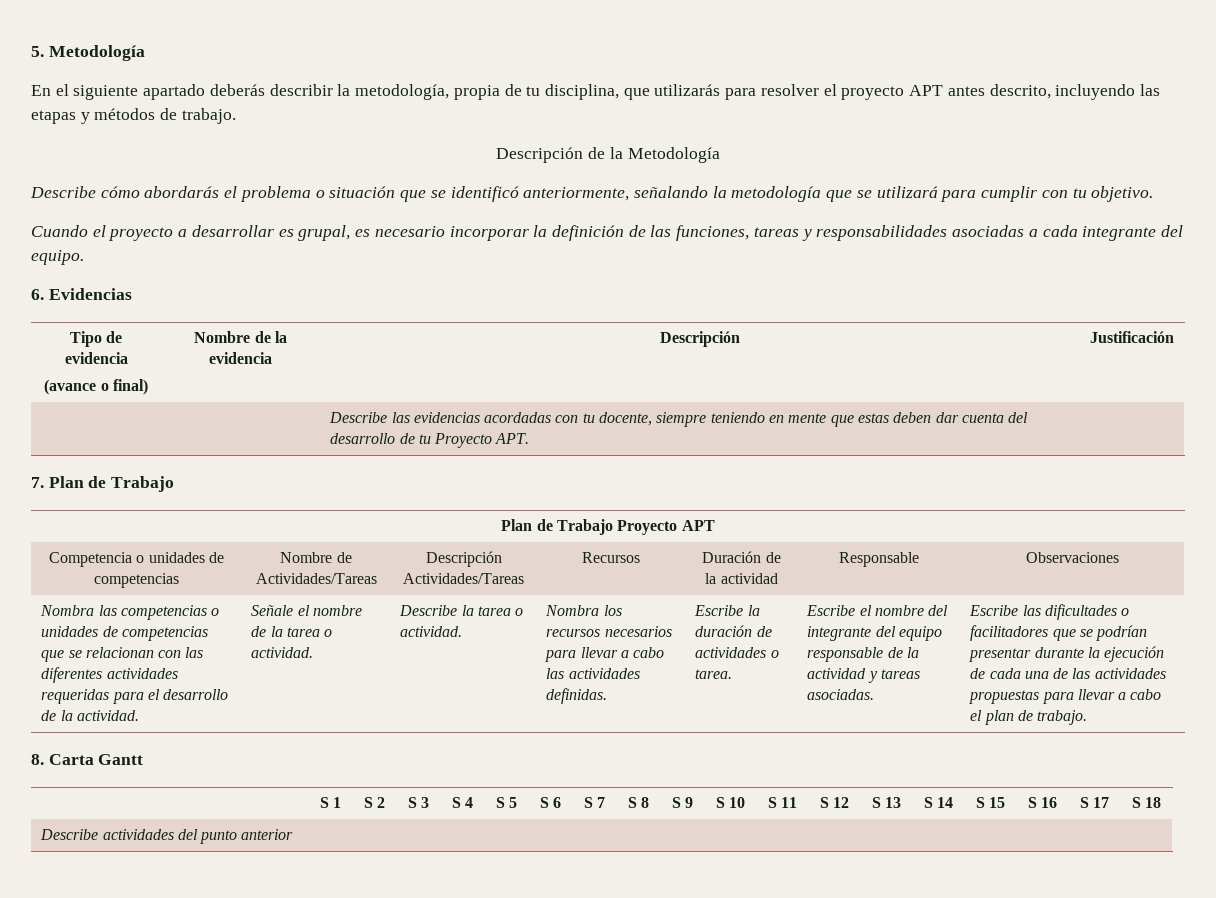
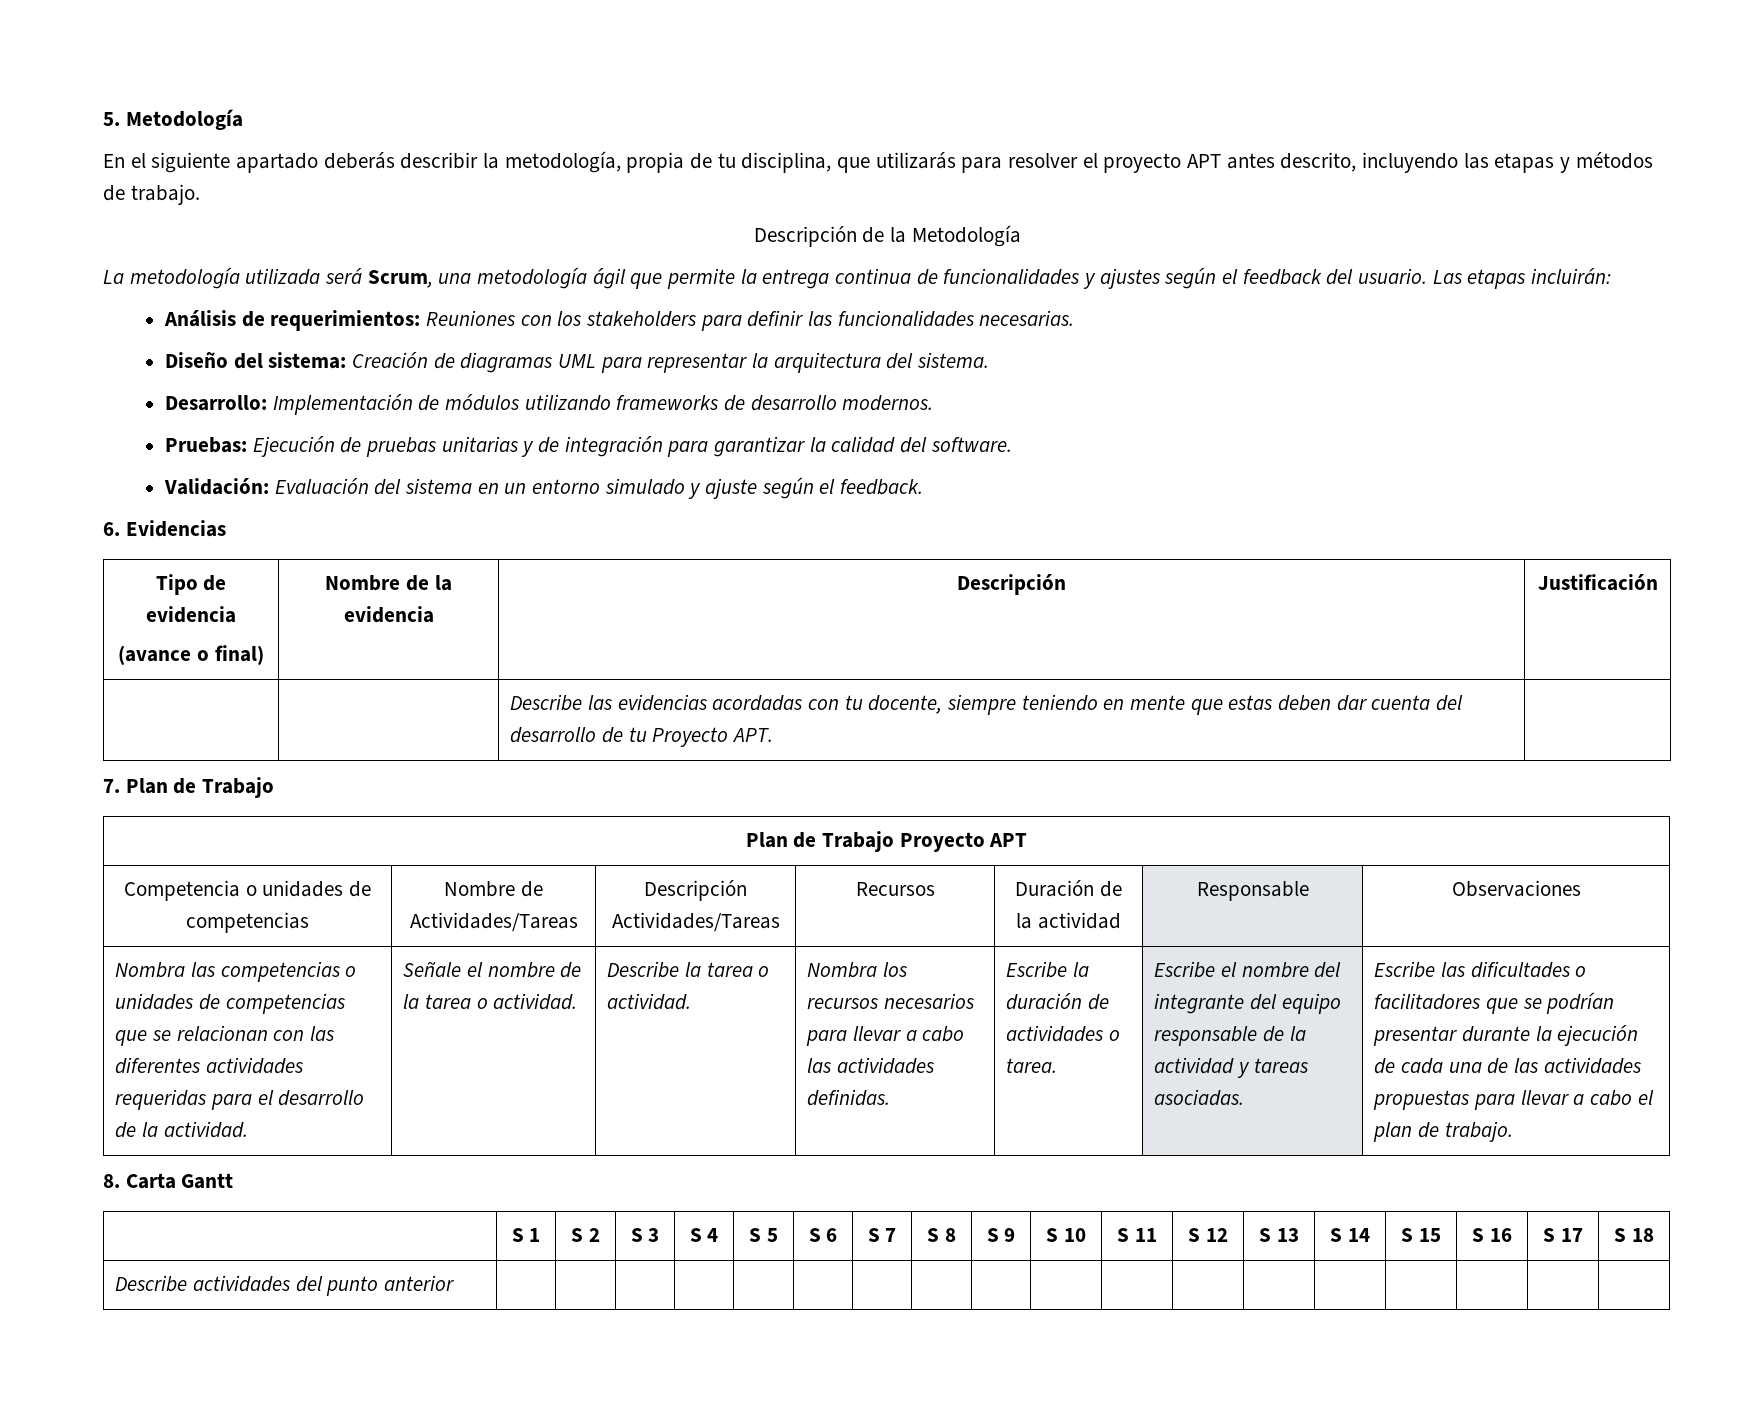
- Describe cómo abordarás el problema o situación que se identificó anteriormente, señalando la metodología que se utilizará para cumplir con tu objetivo.
- Cuando el proyecto a desarrollar es grupal, es necesario incorporar la definición de las funciones, tareas y responsabilidades asociadas a cada integrante del equipo.
+ La metodología utilizada será Scrum, una metodología ágil que permite la entrega continua de funcionalidades y ajustes según el feedback del usuario. Las etapas incluirán:
+ Análisis de requerimientos: Reuniones con los stakeholders para definir las funcionalidades necesarias.
+ Diseño del sistema: Creación de diagramas UML para representar la arquitectura del sistema.
+ Desarrollo: Implementación de módulos utilizando frameworks de desarrollo modernos.
+ Pruebas: Ejecución de pruebas unitarias y de integración para garantizar la calidad del software.
+ Validación: Evaluación del sistema en un entorno simulado y ajuste según el feedback.

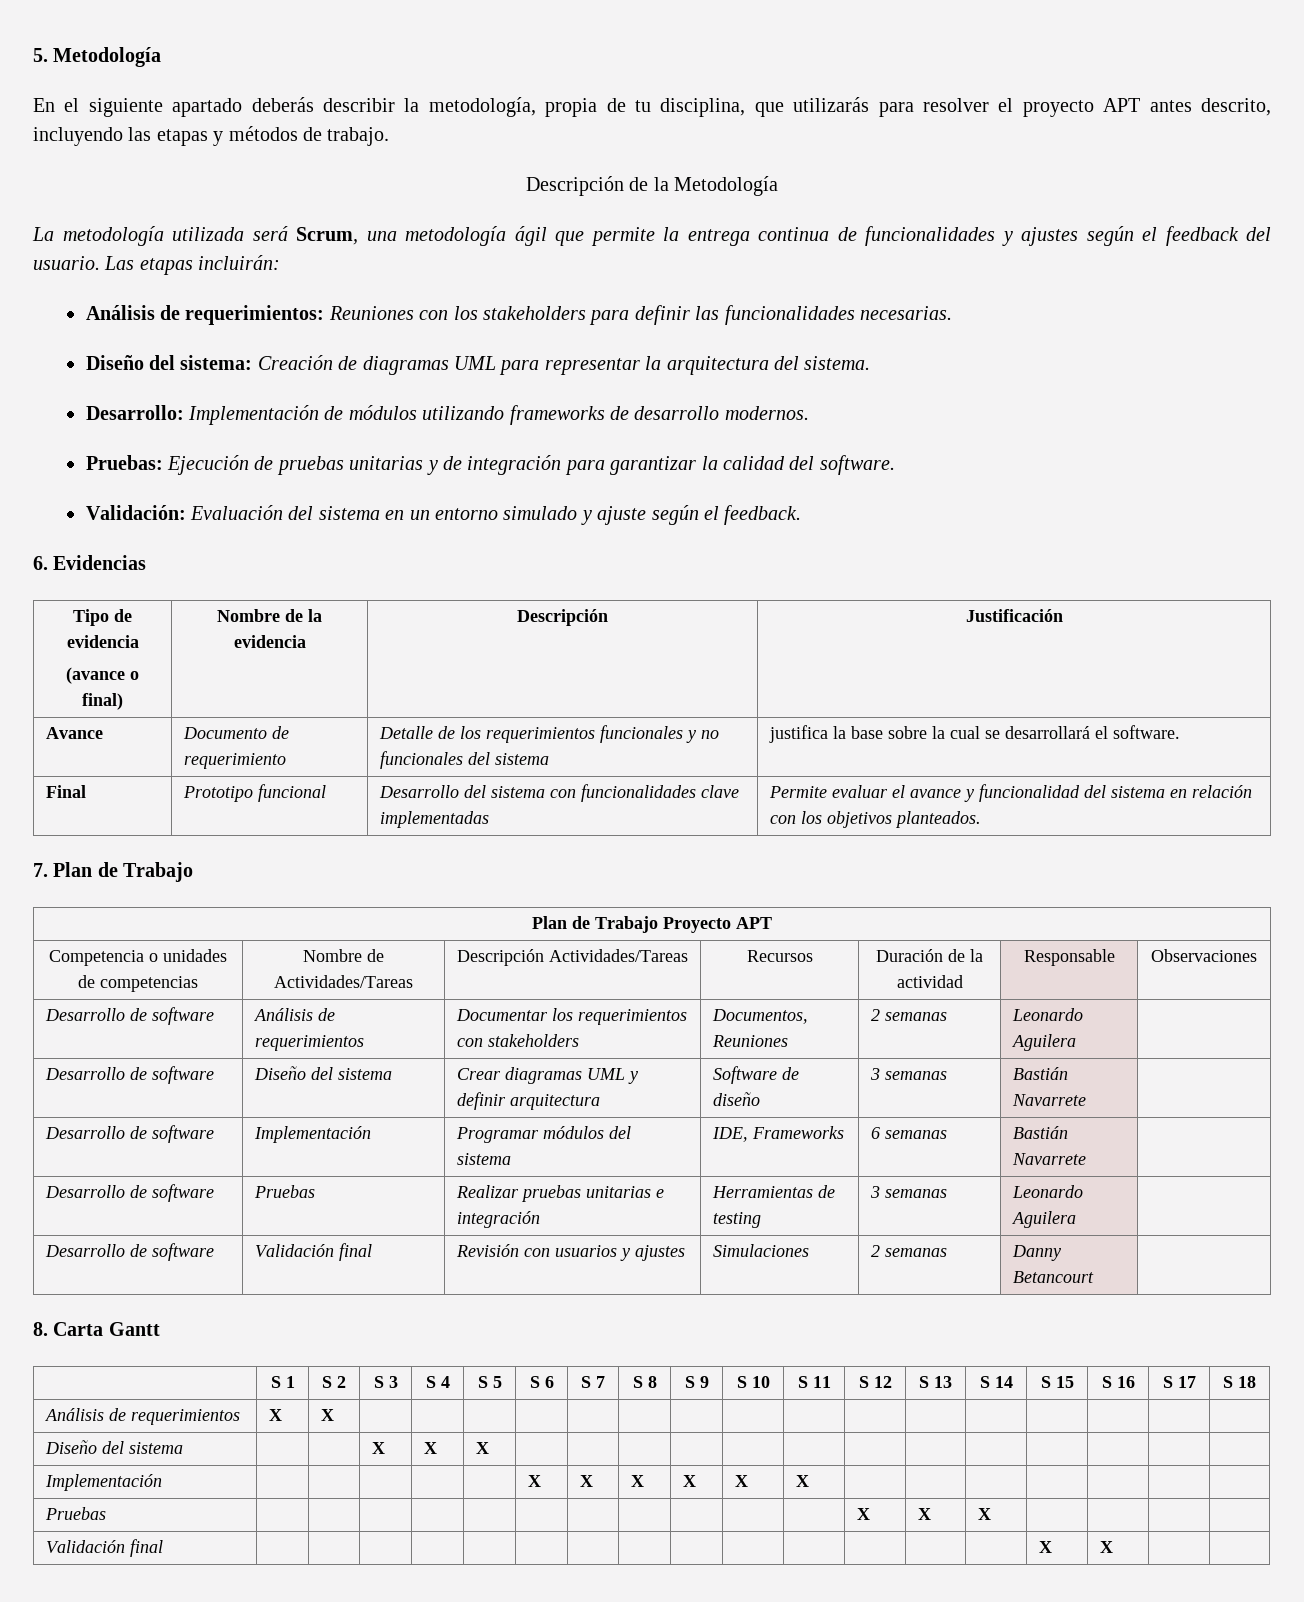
- | | Describe las evidencias acordadas con tu docente, siempre teniendo en mente que estas deben dar cuenta del desarrollo de tu Proyecto APT. |
+ Avance | Documento de requerimiento | Detalle de los requerimientos funcionales y no funcionales del sistema | justifica la base sobre la cual se desarrollará el software.
+ Final | Prototipo funcional | Desarrollo del sistema con funcionalidades clave implementadas | Permite evaluar el avance y funcionalidad del sistema en relación con los objetivos planteados.
- Nombra las competencias o unidades de competencias que se relacionan con las diferentes actividades requeridas para el desarrollo de la actividad. | Señale el nombre de la tarea o actividad. | Describe la tarea o actividad. | Nombra los recursos necesarios para llevar a cabo las actividades definidas. | Escribe la duración de actividades o tarea. | Escribe el nombre del integrante del equipo responsable de la actividad y tareas asociadas. | Escribe las dificultades o facilitadores que se podrían presentar durante la ejecución de cada una de las actividades propuestas para llevar a cabo el plan de trabajo.
+ Desarrollo de software | Análisis de requerimientos | Documentar los requerimientos con stakeholders | Documentos, Reuniones | 2 semanas | Leonardo Aguilera |
+ Desarrollo de software | Diseño del sistema | Crear diagramas UML y definir arquitectura | Software de diseño | 3 semanas | Bastián Navarrete |
+ Desarrollo de software | Implementación | Programar módulos del sistema | IDE, Frameworks | 6 semanas | Bastián Navarrete |
+ Desarrollo de software | Pruebas | Realizar pruebas unitarias e integración | Herramientas de testing | 3 semanas | Leonardo Aguilera |
+ Desarrollo de software | Validación final | Revisión con usuarios y ajustes | Simulaciones | 2 semanas | Danny Betancourt |
- Describe actividades del punto anterior | | | | | | | | | | | | | | | | | |
+ Análisis de requerimientos | X | X | | | | | | | | | | | | | | | |
+ Diseño del sistema | | | X | X | X | | | | | | | | | | | | |
+ Implementación | | | | | | X | X | X | X | X | X | | | | | | |
+ Pruebas | | | | | | | | | | | | X | X | X | | | |
+ Validación final | | | | | | | | | | | | | | | X | X | |

